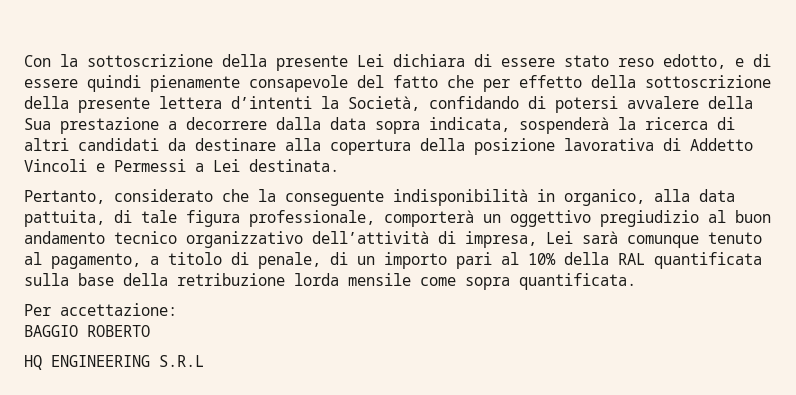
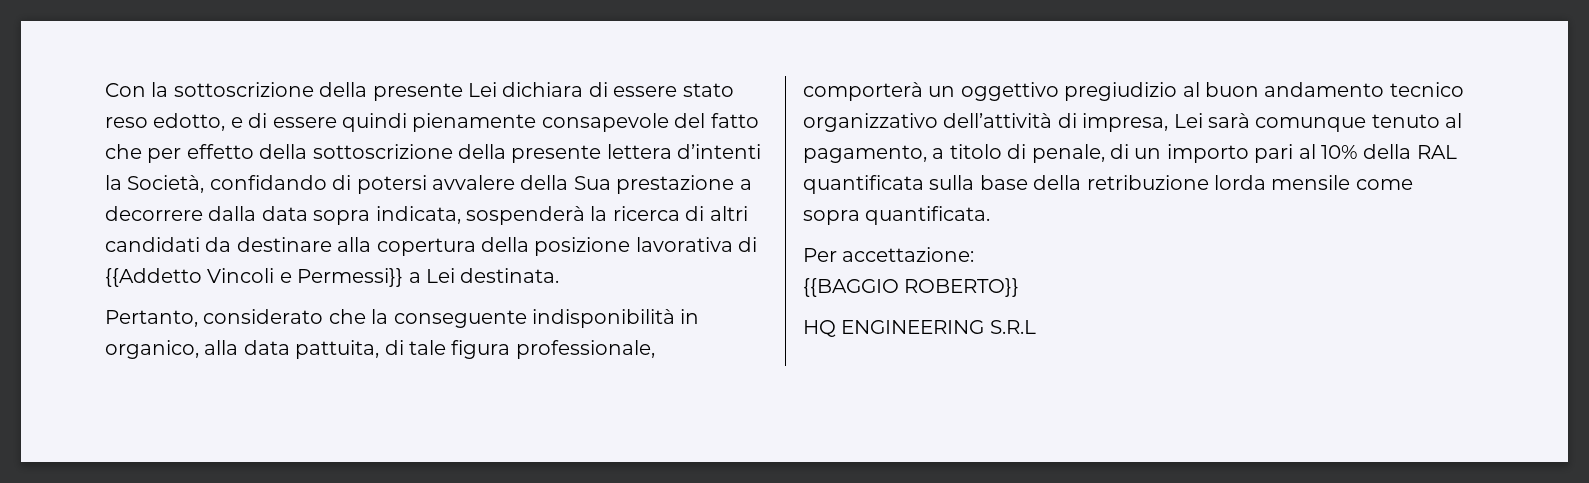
- Con la sottoscrizione della presente Lei dichiara di essere stato reso edotto, e di essere quindi pienamente consapevole del fatto che per effetto della sottoscrizione della presente lettera d’intenti la Società, confidando di potersi avvalere della Sua prestazione a decorrere dalla data sopra indicata, sospenderà la ricerca di altri candidati da destinare alla copertura della posizione lavorativa di Addetto Vincoli e Permessi a Lei destinata.
+ Con la sottoscrizione della presente Lei dichiara di essere stato reso edotto, e di essere quindi pienamente consapevole del fatto che per effetto della sottoscrizione della presente lettera d’intenti la Società, confidando di potersi avvalere della Sua prestazione a decorrere dalla data sopra indicata, sospenderà la ricerca di altri candidati da destinare alla copertura della posizione lavorativa di {{Addetto Vincoli e Permessi}} a Lei destinata.
- BAGGIO ROBERTO
+ {{BAGGIO ROBERTO}}

